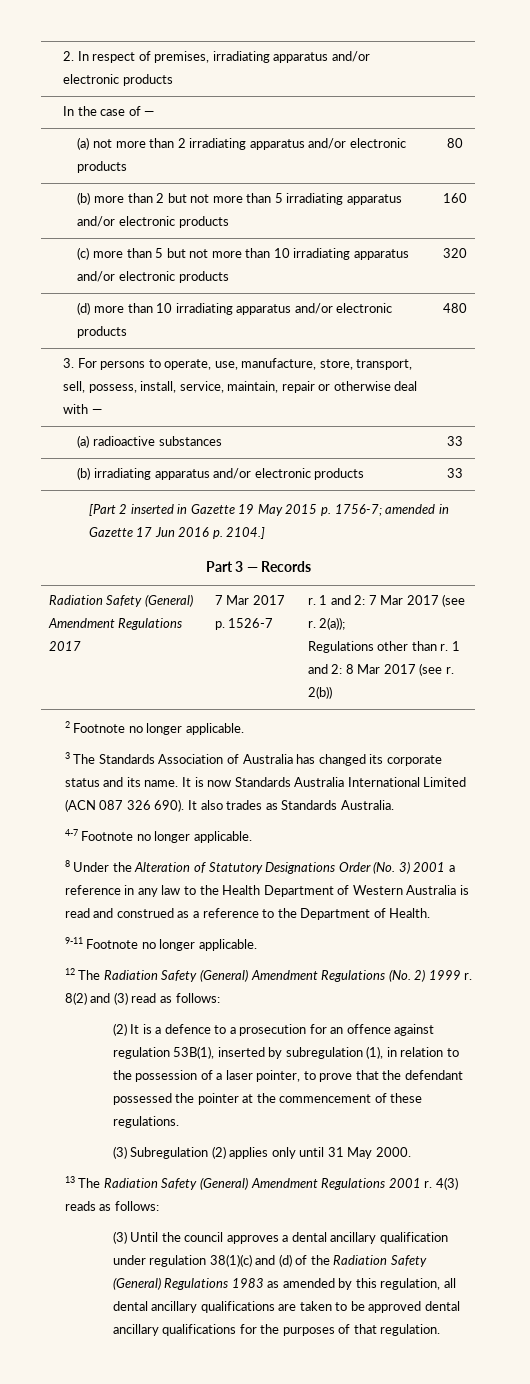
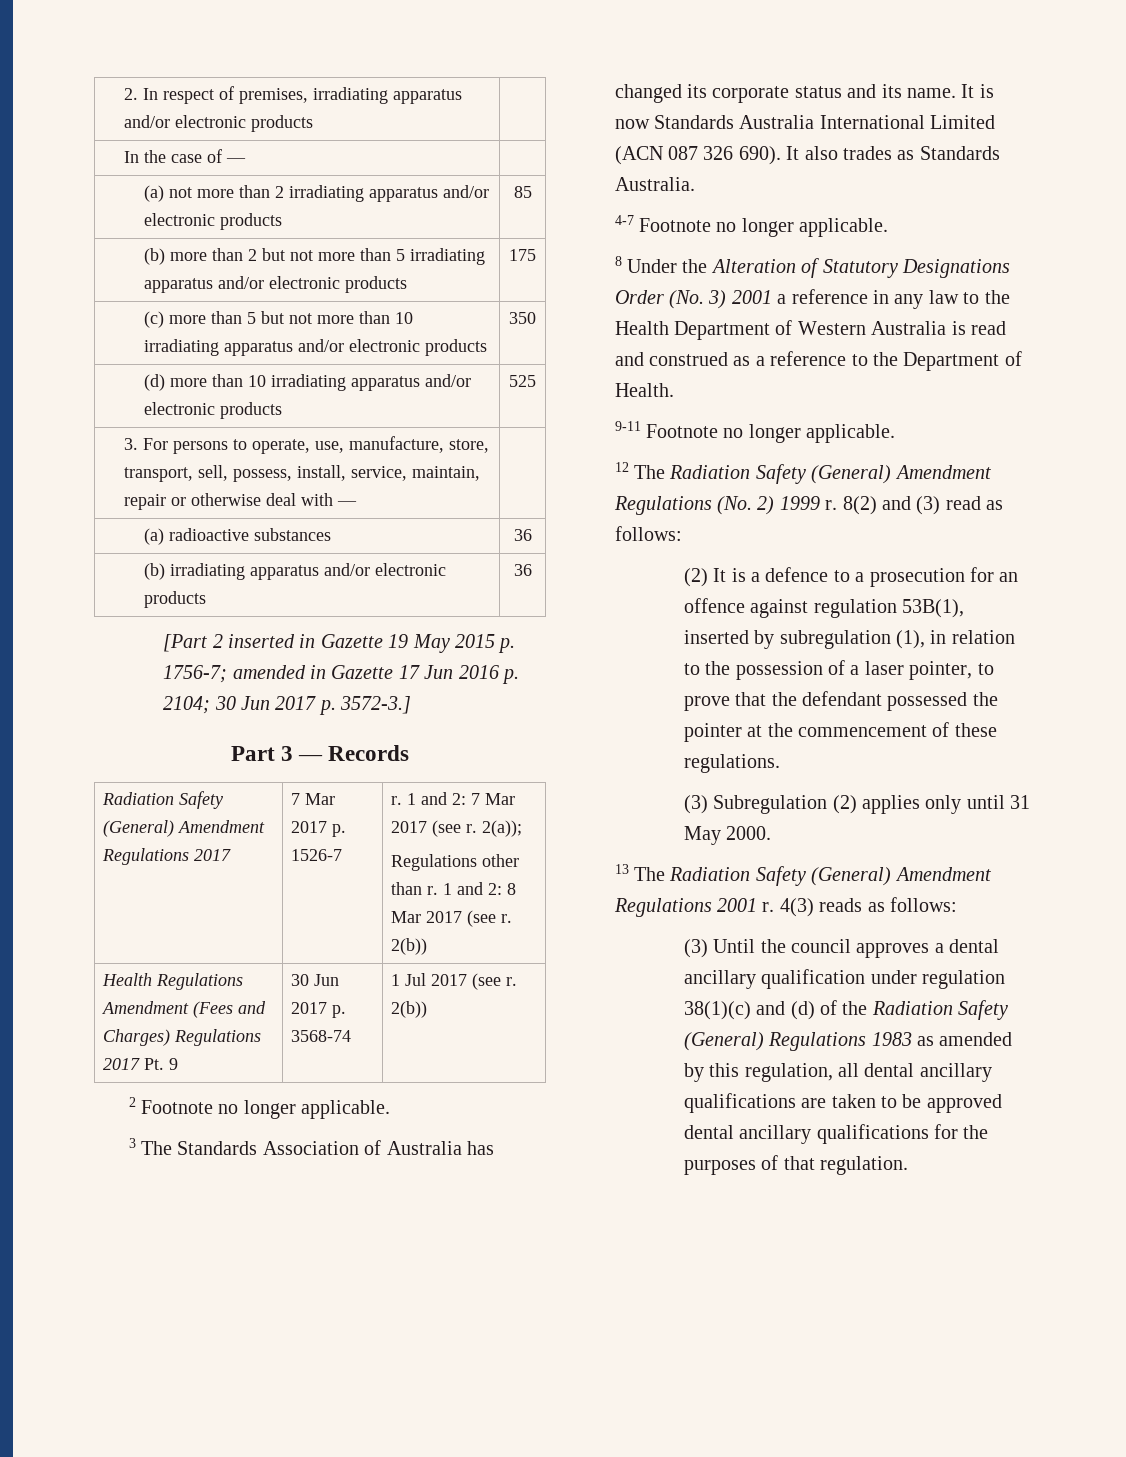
- (a) not more than 2 irradiating apparatus and/or electronic products | 80
+ (a) not more than 2 irradiating apparatus and/or electronic products | 85
- (b) more than 2 but not more than 5 irradiating apparatus and/or electronic products | 160
+ (b) more than 2 but not more than 5 irradiating apparatus and/or electronic products | 175
- (c) more than 5 but not more than 10 irradiating apparatus and/or electronic products | 320
+ (c) more than 5 but not more than 10 irradiating apparatus and/or electronic products | 350
- (d) more than 10 irradiating apparatus and/or electronic products | 480
+ (d) more than 10 irradiating apparatus and/or electronic products | 525
- (a) radioactive substances | 33
+ (a) radioactive substances | 36
- (b) irradiating apparatus and/or electronic products | 33
+ (b) irradiating apparatus and/or electronic products | 36
- [Part 2 inserted in Gazette 19 May 2015 p. 1756-7; amended in Gazette 17 Jun 2016 p. 2104.]
+ [Part 2 inserted in Gazette 19 May 2015 p. 1756-7; amended in Gazette 17 Jun 2016 p. 2104; 30 Jun 2017 p. 3572-3.]
+ Health Regulations Amendment (Fees and Charges) Regulations 2017 Pt. 9 | 30 Jun 2017 p. 3568-74 | 1 Jul 2017 (see r. 2(b))

